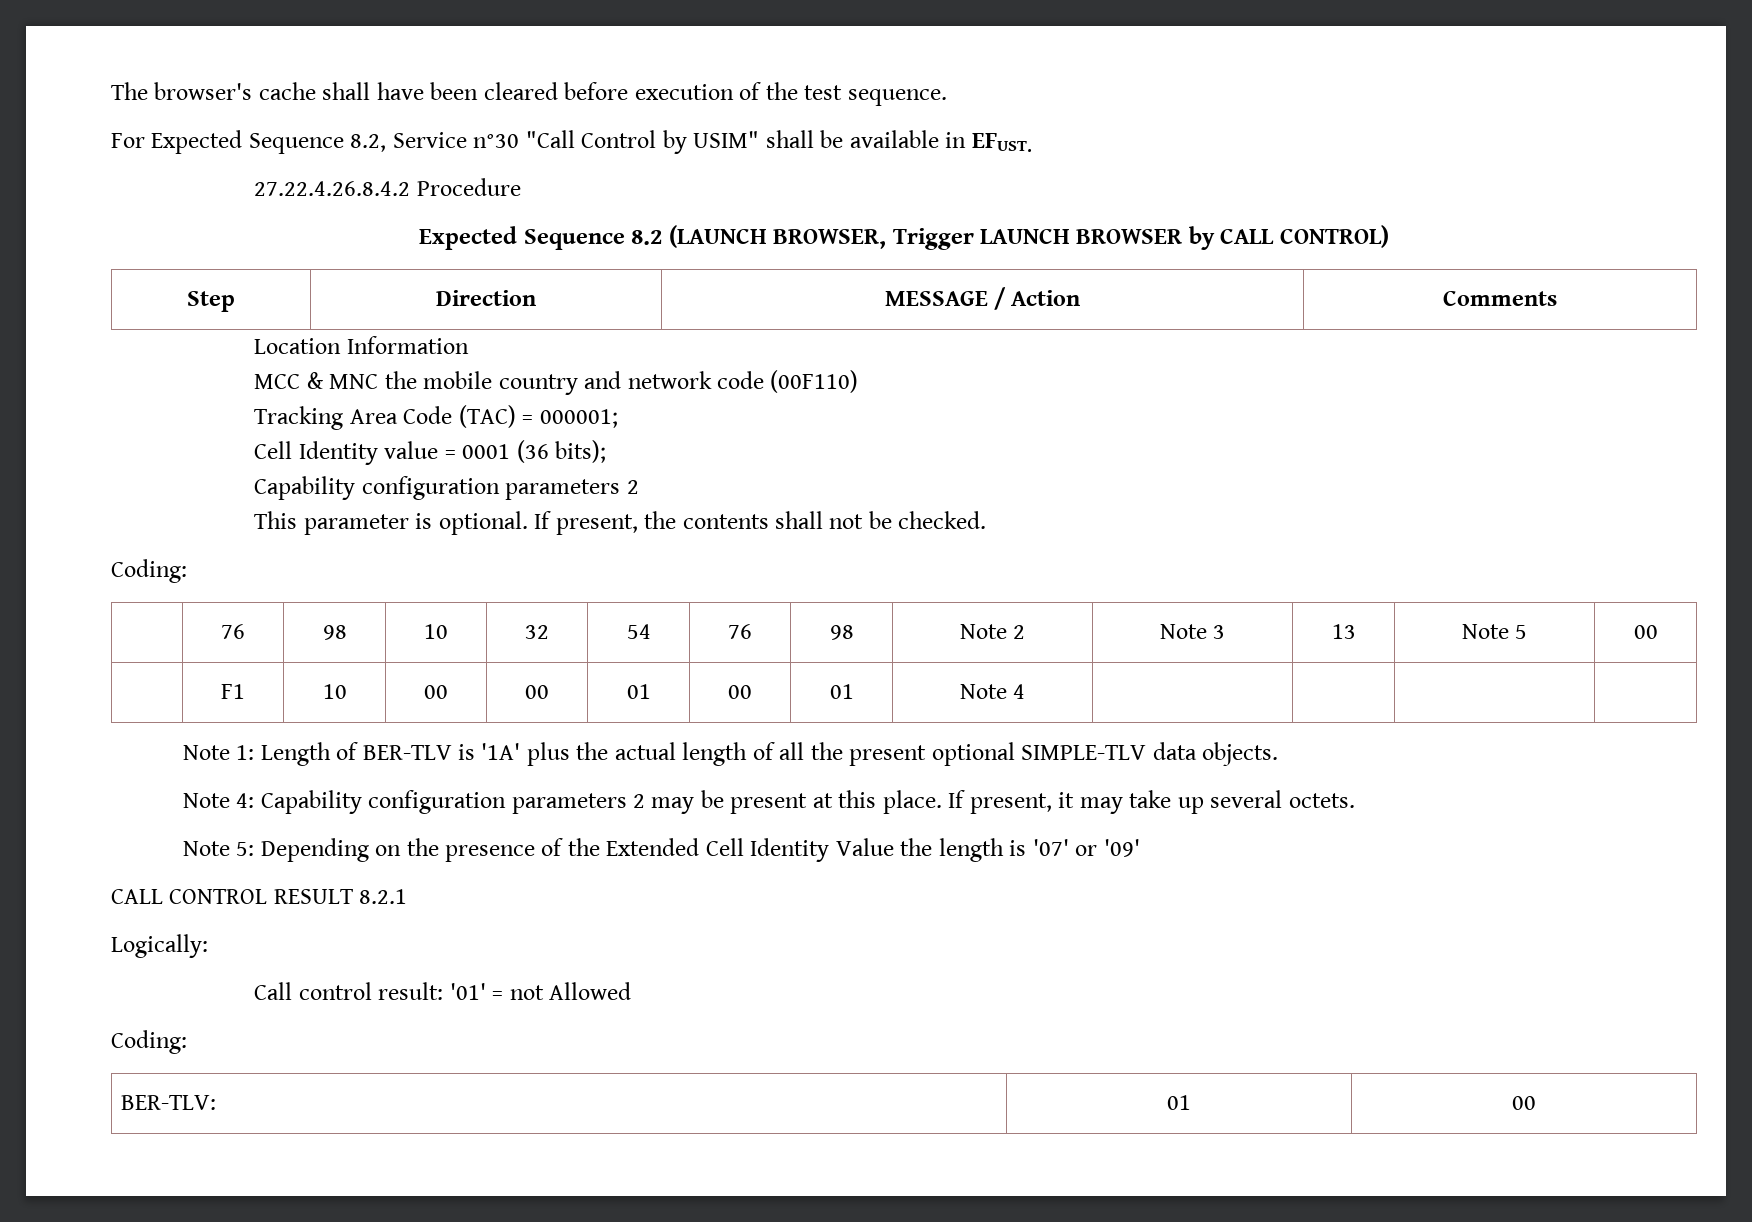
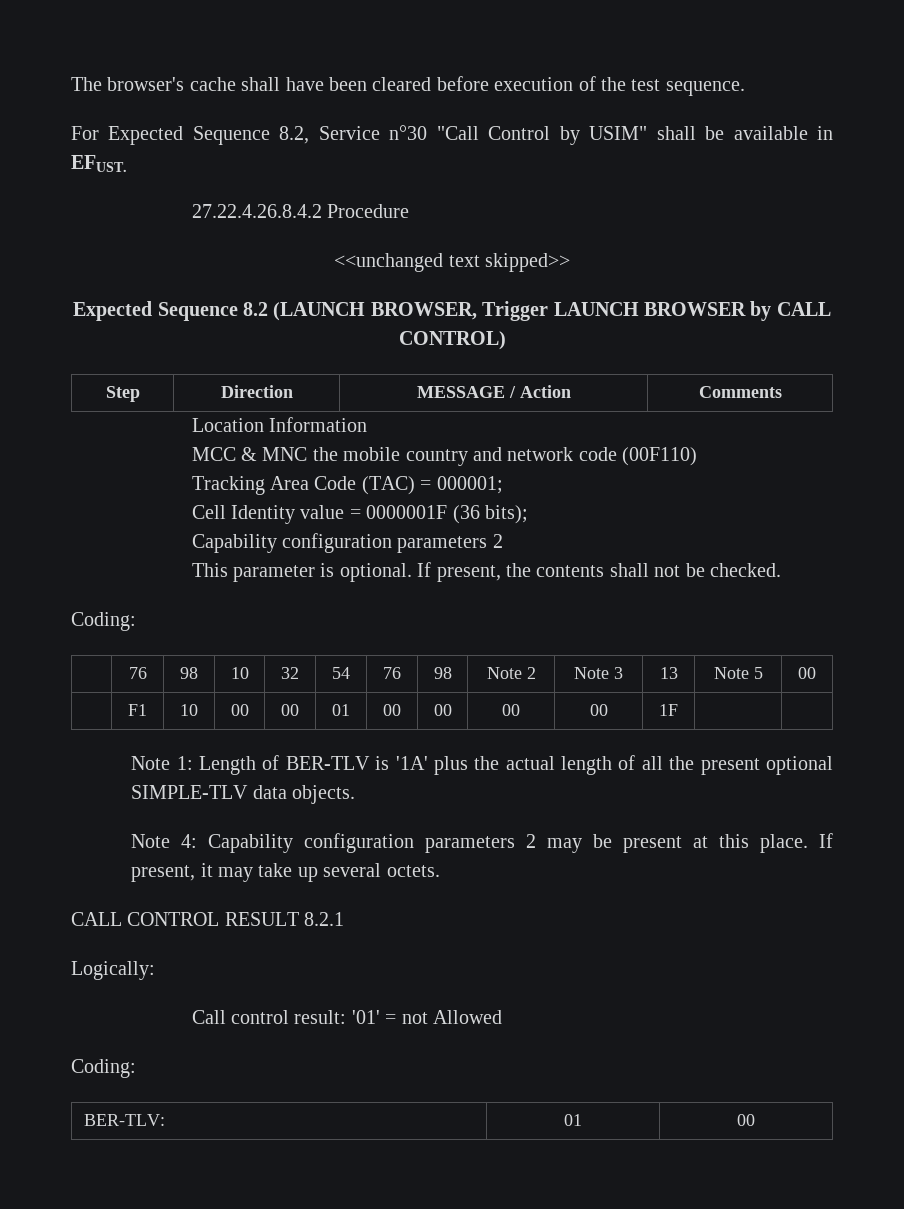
+ <<unchanged text skipped>>
- Cell Identity value = 0001 (36 bits);
+ Cell Identity value = 0000001F (36 bits);
- | F1 | 10 | 00 | 00 | 01 | 00 | 01 | Note 4 | | | |
+ | F1 | 10 | 00 | 00 | 01 | 00 | 00 | 00 | 00 | 1F | |
- Note 5: Depending on the presence of the Extended Cell Identity Value the length is '07' or '09'

